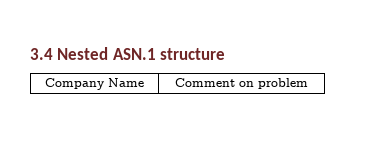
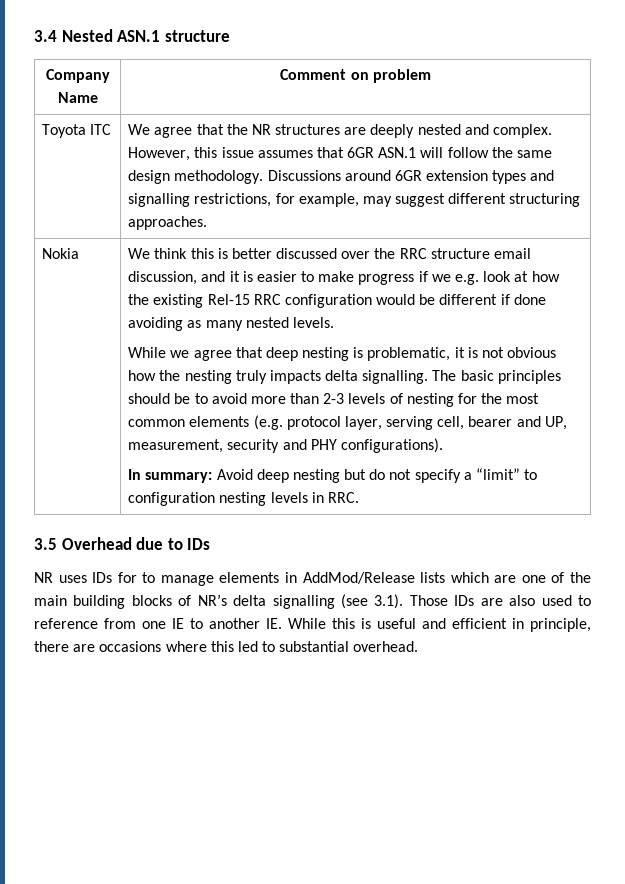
+ Toyota ITC | We agree that the NR structures are deeply nested and complex. However, this issue assumes that 6GR ASN.1 will follow the same design methodology. Discussions around 6GR extension types and signalling restrictions, for example, may suggest different structuring approaches.
+ Nokia | We think this is better discussed over the RRC structure email discussion, and it is easier to make progress if we e.g. look at how the existing Rel-15 RRC configuration would be different if done avoiding as many nested levels.
+ While we agree that deep nesting is problematic, it is not obvious how the nesting truly impacts delta signalling. The basic principles should be to avoid more than 2-3 levels of nesting for the most common elements (e.g. protocol layer, serving cell, bearer and UP, measurement, security and PHY configurations).
+ In summary: Avoid deep nesting but do not specify a “limit” to configuration nesting levels in RRC.
+ 3.5 Overhead due to IDs
+ NR uses IDs for to manage elements in AddMod/Release lists which are one of the main building blocks of NR’s delta signalling (see 3.1). Those IDs are also used to reference from one IE to another IE. While this is useful and efficient in principle, there are occasions where this led to substantial overhead.

